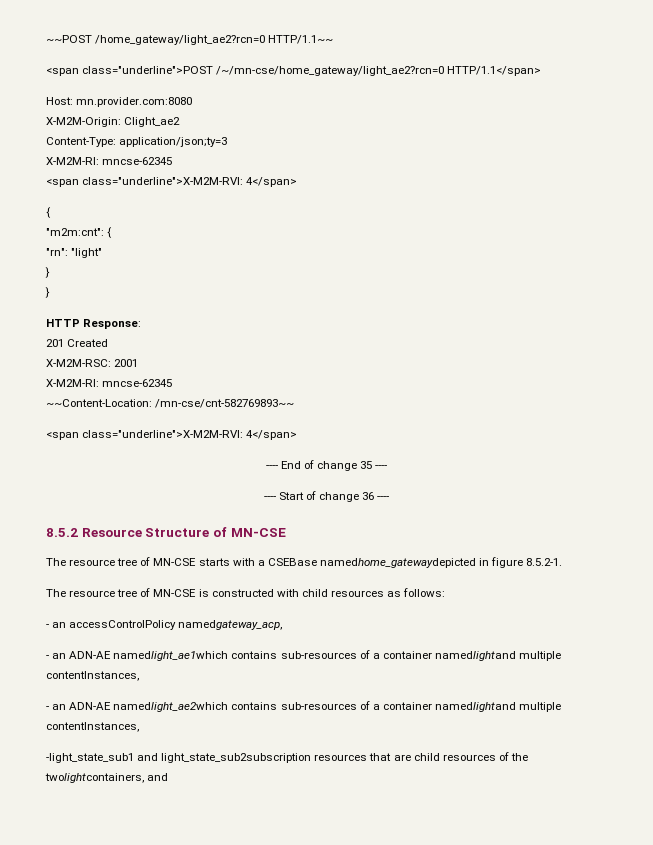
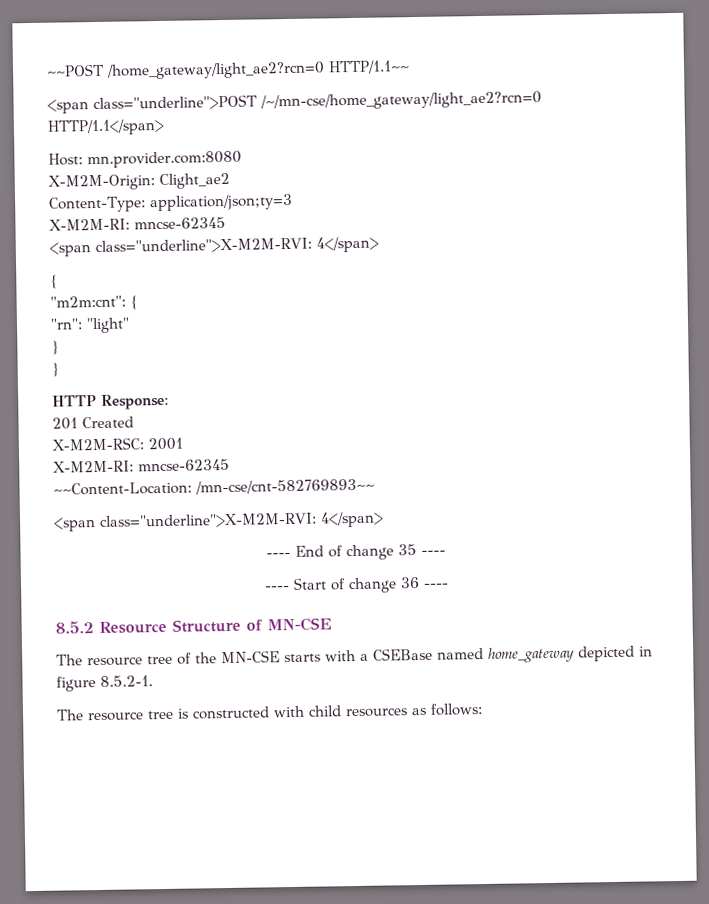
- The resource tree of MN-CSE starts with a CSEBase namedhome_gatewaydepicted in figure 8.5.2-1.
+ The resource tree of the MN-CSE starts with a CSEBase named home_gateway depicted in figure 8.5.2-1.
- The resource tree of MN-CSE is constructed with child resources as follows:
+ The resource tree is constructed with child resources as follows:
- - an accessControlPolicy namedgateway_acp,
- - an ADN-AE namedlight_ae1which contains sub-resources of a container namedlightand multiple contentInstances,
- - an ADN-AE namedlight_ae2which contains sub-resources of a container namedlightand multiple contentInstances,
- -light_state_sub1 and light_state_sub2subscription resources that are child resources of the twolightcontainers, and

